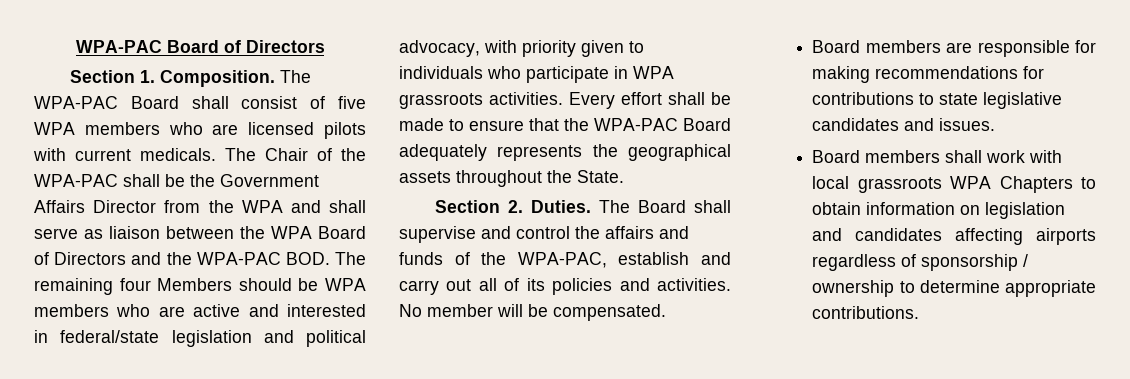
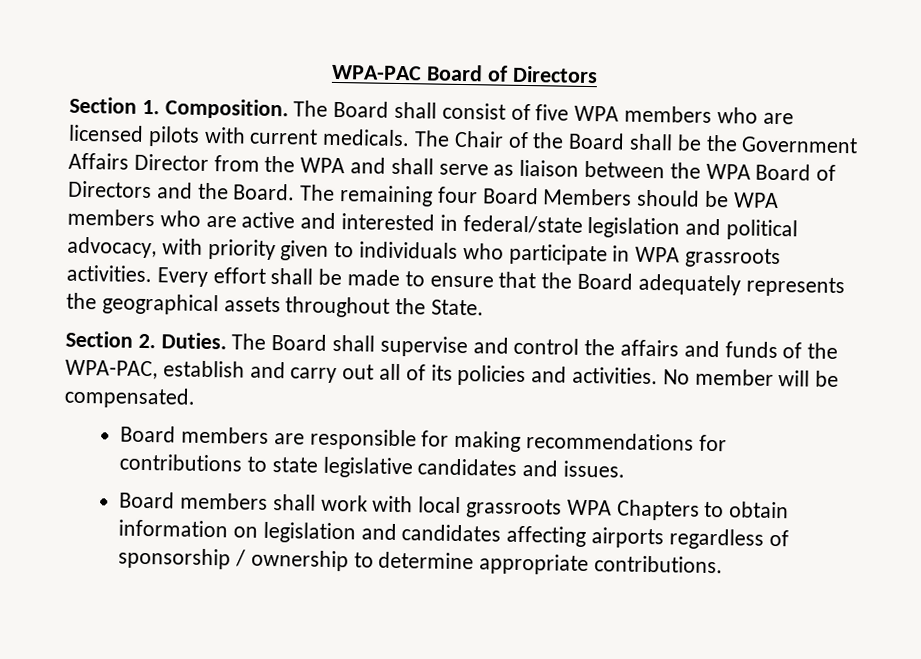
- The WPA-PAC Board shall consist of five WPA members who are licensed pilots with current medicals.
+ The Board shall consist of five WPA members who are licensed pilots with current medicals.
- The Chair of the WPA-PAC shall be the Government Affairs Director from the WPA and shall serve as liaison between the WPA Board of Directors and the WPA-PAC BOD. The remaining four Members should be WPA members who are active and interested in federal/state legislation and political advocacy, with priority given to individuals who participate in WPA grassroots activities.
+ The Chair of the Board shall be the Government Affairs Director from the WPA and shall serve as liaison between the WPA Board of Directors and the Board. The remaining four Board Members should be WPA members who are active and interested in federal/state legislation and political advocacy, with priority given to individuals who participate in WPA grassroots activities.
- Every effort shall be made to ensure that the WPA-PAC Board adequately represents the geographical assets throughout the State.
+ Every effort shall be made to ensure that the Board adequately represents the geographical assets throughout the State.

